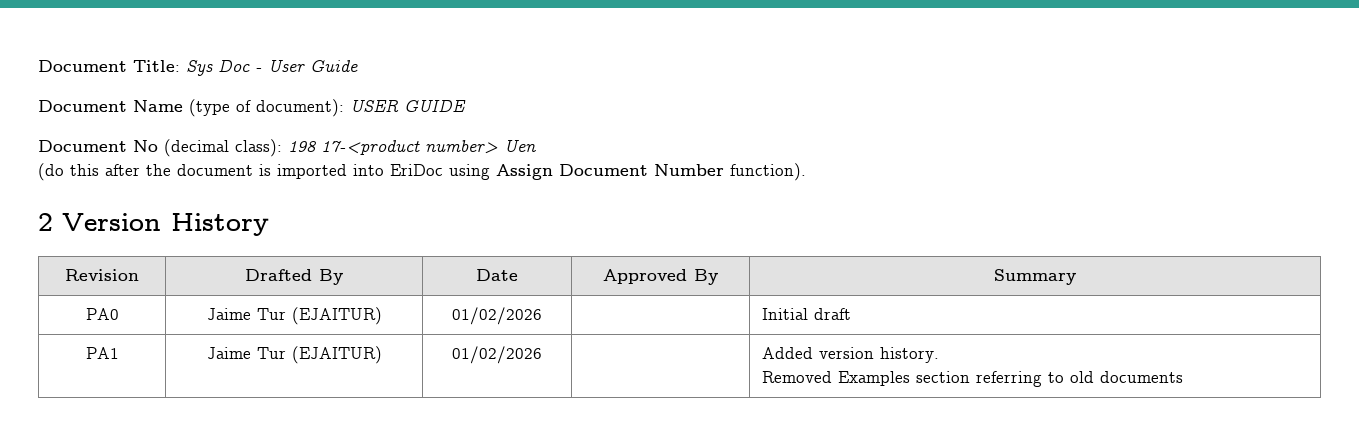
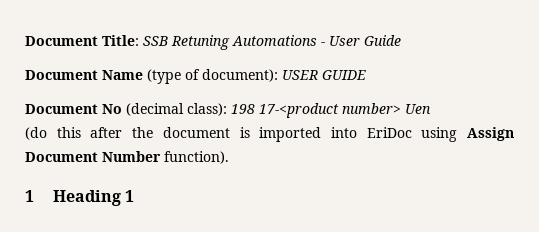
- Document Title: Sys Doc - User Guide
+ Document Title: SSB Retuning Automations - User Guide
- 2 Version History
- Revision | Drafted By | Date | Approved By | Summary
- PA0 | Jaime Tur (EJAITUR) | 01/02/2026 | | Initial draft
- PA1 | Jaime Tur (EJAITUR) | 01/02/2026 | | Added version history.
- Removed Examples section referring to old documents
+ 1 Heading 1

